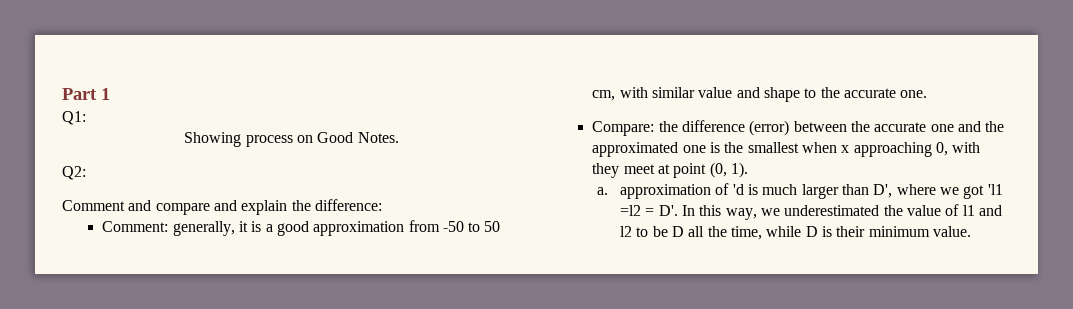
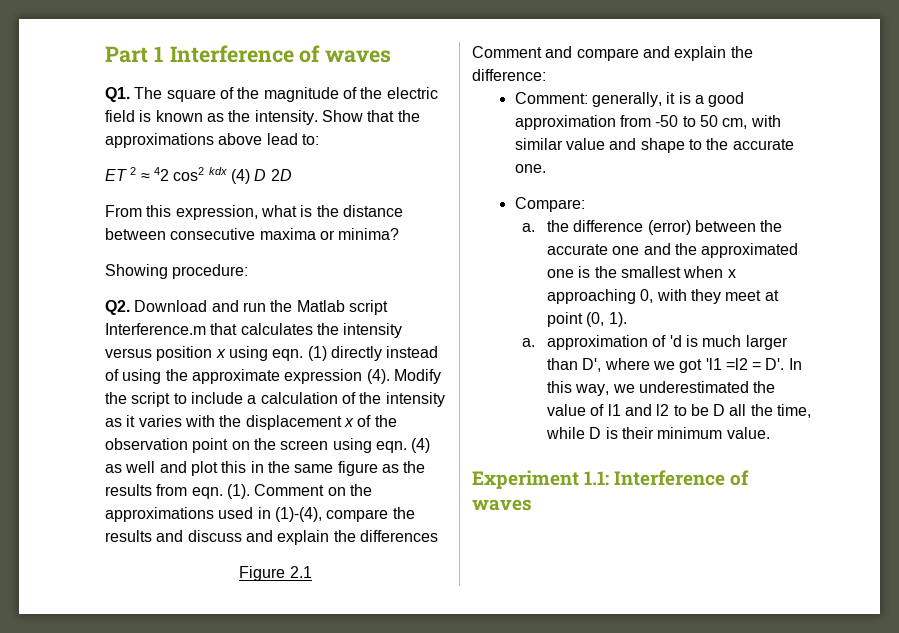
- Part 1
- Q1:
- Showing process on Good Notes.
- Q2:
+ Part 1 Interference of waves
+ Q1. The square of the magnitude of the electric field is known as the intensity. Show that the approximations above lead to:
+ ET 2 ≈ 42 cos2 kdx (4) D 2D
+ From this expression, what is the distance between consecutive maxima or minima?
+ Showing procedure:
+ Q2. Download and run the Matlab script Interference.m that calculates the intensity versus position x using eqn. (1) directly instead of using the approximate expression (4). Modify the script to include a calculation of the intensity as it varies with the displacement x of the observation point on the screen using eqn. (4) as well and plot this in the same figure as the results from eqn. (1). Comment on the approximations used in (1)-(4), compare the results and discuss and explain the differences
+ Figure 2.1
- Compare: the difference (error) between the accurate one and the approximated one is the smallest when x approaching 0, with they meet at point (0, 1).
+ Compare:
+ a. the difference (error) between the accurate one and the approximated one is the smallest when x approaching 0, with they meet at point (0, 1).
+ Experiment 1.1: Interference of waves

